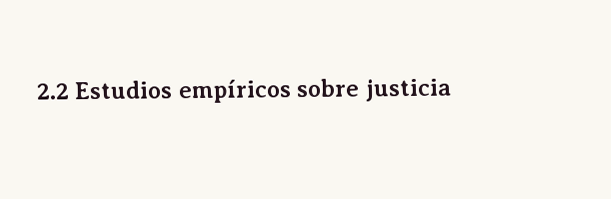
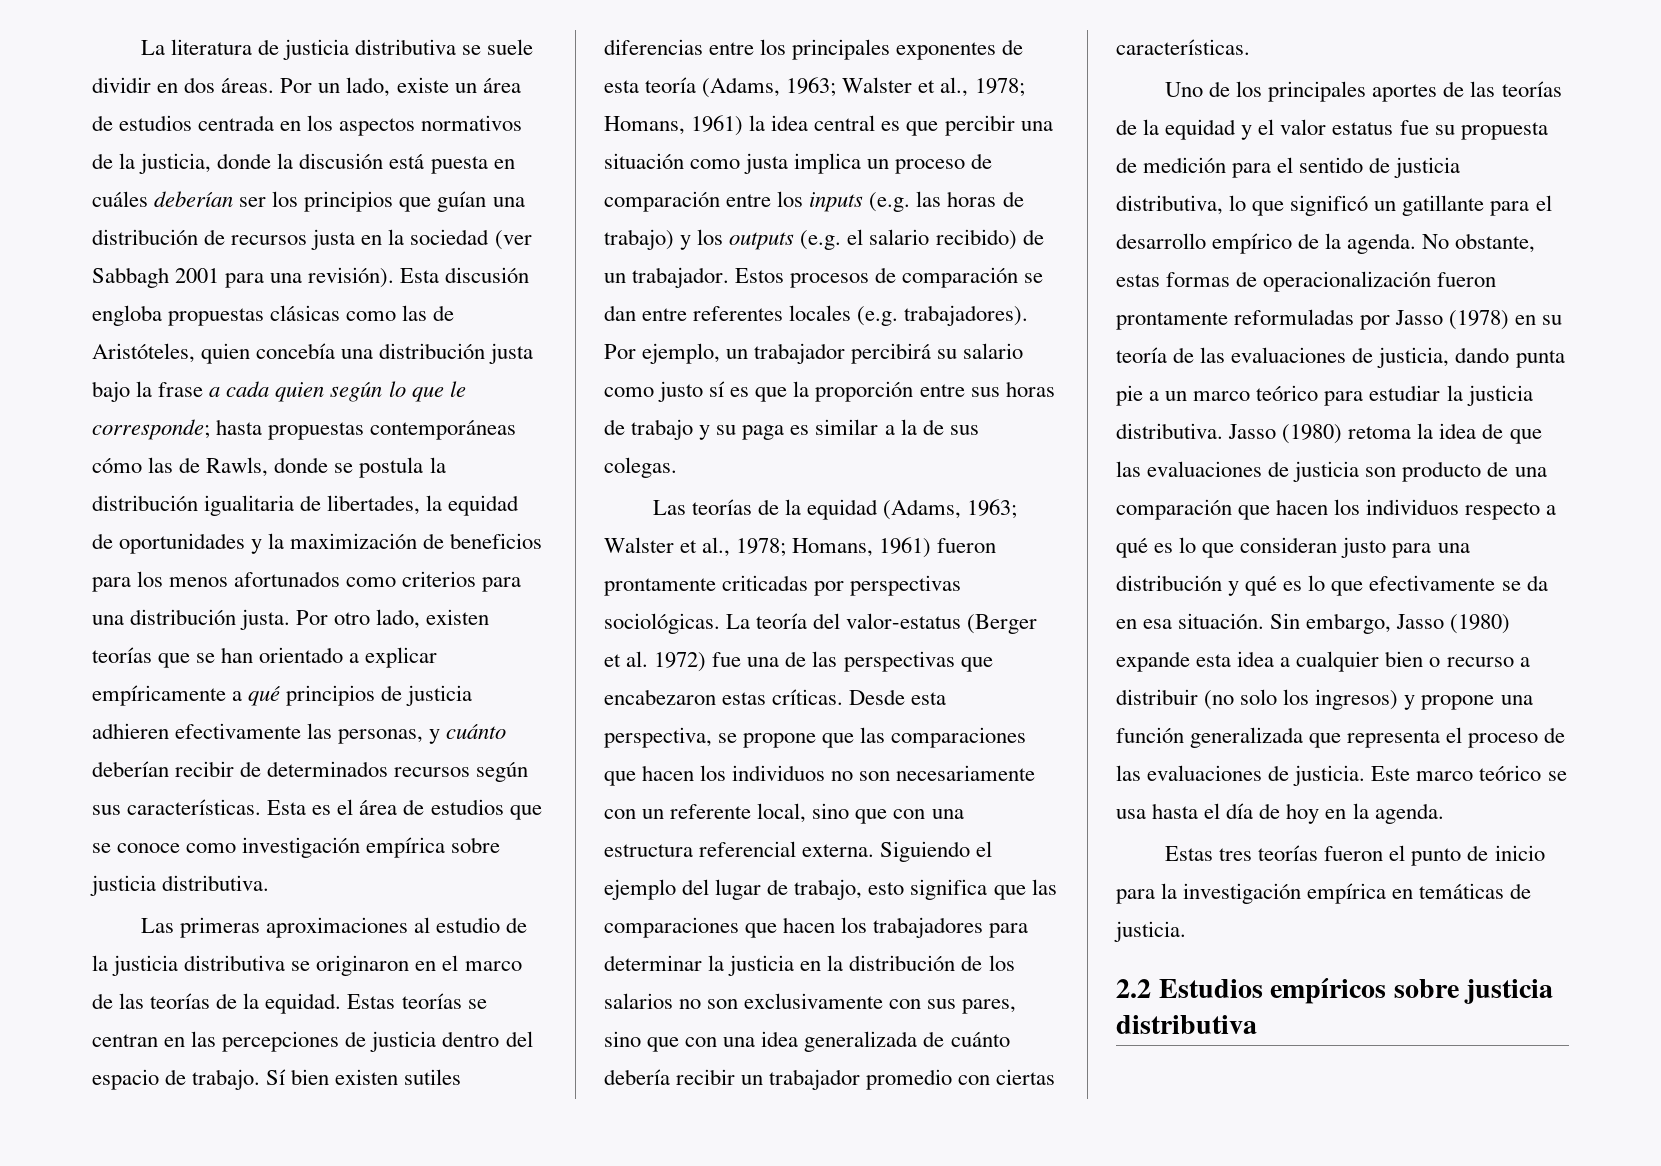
+ La literatura de justicia distributiva se suele dividir en dos áreas. Por un lado, existe un área de estudios centrada en los aspectos normativos de la justicia, donde la discusión está puesta en cuáles deberían ser los principios que guían una distribución de recursos justa en la sociedad (ver Sabbagh 2001 para una revisión). Esta discusión engloba propuestas clásicas como las de Aristóteles, quien concebía una distribución justa bajo la frase a cada quien según lo que le corresponde; hasta propuestas contemporáneas cómo las de Rawls, donde se postula la distribución igualitaria de libertades, la equidad de oportunidades y la maximización de beneficios para los menos afortunados como criterios para una distribución justa. Por otro lado, existen teorías que se han orientado a explicar empíricamente a qué principios de justicia adhieren efectivamente las personas, y cuánto deberían recibir de determinados recursos según sus características. Esta es el área de estudios que se conoce como investigación empírica sobre justicia distributiva.
+ Las primeras aproximaciones al estudio de la justicia distributiva se originaron en el marco de las teorías de la equidad. Estas teorías se centran en las percepciones de justicia dentro del espacio de trabajo. Sí bien existen sutiles diferencias entre los principales exponentes de esta teoría (Adams, 1963; Walster et al., 1978; Homans, 1961) la idea central es que percibir una situación como justa implica un proceso de comparación entre los inputs (e.g. las horas de trabajo) y los outputs (e.g. el salario recibido) de un trabajador. Estos procesos de comparación se dan entre referentes locales (e.g. trabajadores). Por ejemplo, un trabajador percibirá su salario como justo sí es que la proporción entre sus horas de trabajo y su paga es similar a la de sus colegas.
+ Las teorías de la equidad (Adams, 1963; Walster et al., 1978; Homans, 1961) fueron prontamente criticadas por perspectivas sociológicas. La teoría del valor-estatus (Berger et al. 1972) fue una de las perspectivas que encabezaron estas críticas. Desde esta perspectiva, se propone que las comparaciones que hacen los individuos no son necesariamente con un referente local, sino que con una estructura referencial externa. Siguiendo el ejemplo del lugar de trabajo, esto significa que las comparaciones que hacen los trabajadores para determinar la justicia en la distribución de los salarios no son exclusivamente con sus pares, sino que con una idea generalizada de cuánto debería recibir un trabajador promedio con ciertas características.
+ Uno de los principales aportes de las teorías de la equidad y el valor estatus fue su propuesta de medición para el sentido de justicia distributiva, lo que significó un gatillante para el desarrollo empírico de la agenda. No obstante, estas formas de operacionalización fueron prontamente reformuladas por Jasso (1978) en su teoría de las evaluaciones de justicia, dando punta pie a un marco teórico para estudiar la justicia distributiva. Jasso (1980) retoma la idea de que las evaluaciones de justicia son producto de una comparación que hacen los individuos respecto a qué es lo que consideran justo para una distribución y qué es lo que efectivamente se da en esa situación. Sin embargo, Jasso (1980) expande esta idea a cualquier bien o recurso a distribuir (no solo los ingresos) y propone una función generalizada que representa el proceso de las evaluaciones de justicia. Este marco teórico se usa hasta el día de hoy en la agenda.
+ Estas tres teorías fueron el punto de inicio para la investigación empírica en temáticas de justicia.
- 2.2 Estudios empíricos sobre justicia
+ 2.2 Estudios empíricos sobre justicia distributiva

